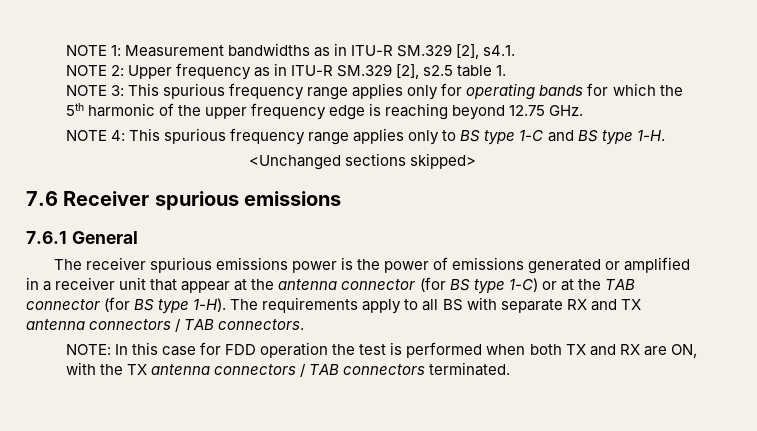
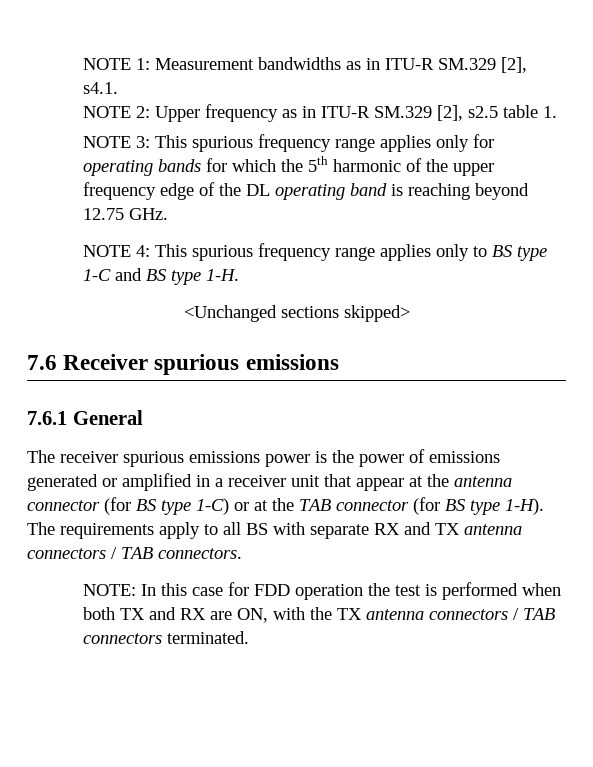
- NOTE 3: This spurious frequency range applies only for operating bands for which the 5th harmonic of the upper frequency edge is reaching beyond 12.75 GHz.
+ NOTE 3: This spurious frequency range applies only for operating bands for which the 5th harmonic of the upper frequency edge of the DL operating band is reaching beyond 12.75 GHz.

